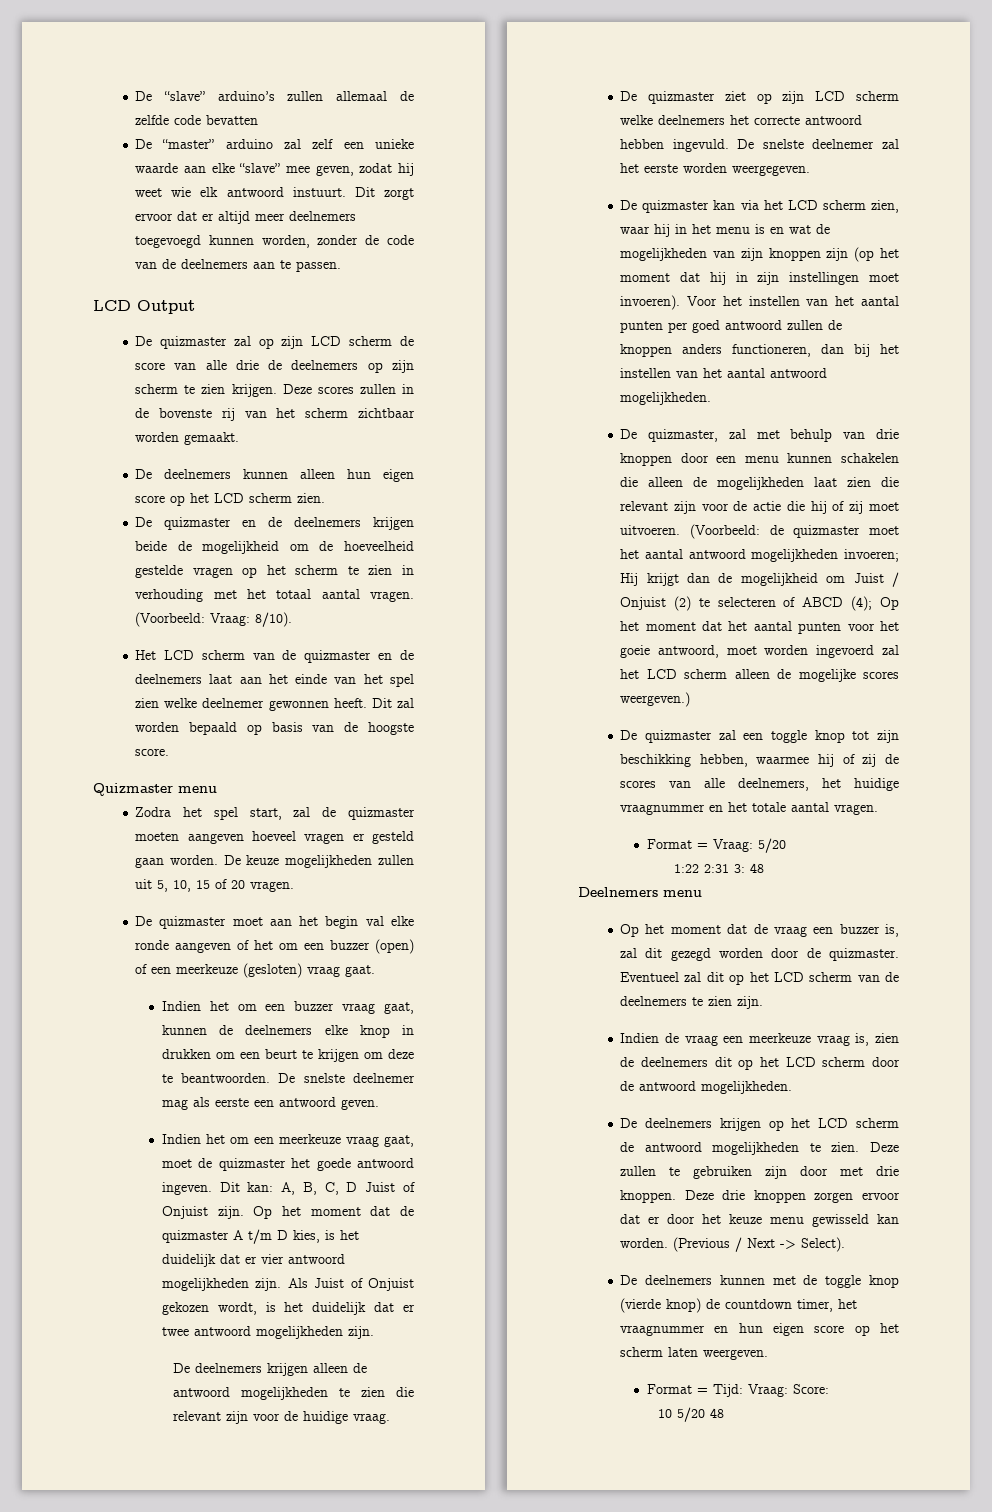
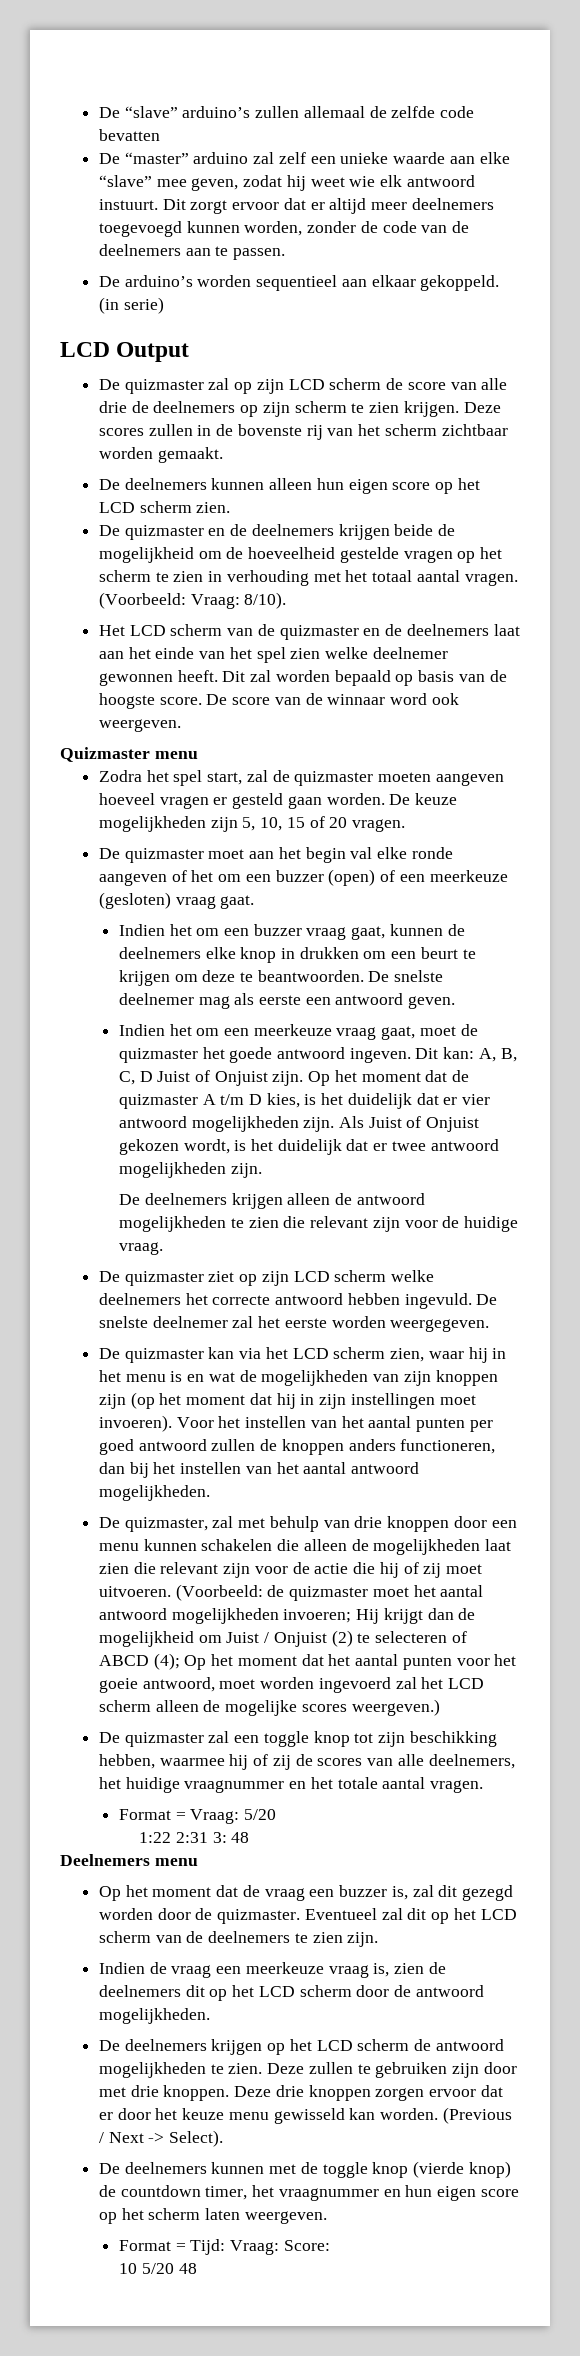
+ De arduino’s worden sequentieel aan elkaar gekoppeld. (in serie)
+ De score van de winnaar word ook weergeven.
- De keuze mogelijkheden zullen uit 5, 10, 15 of 20 vragen.
+ De keuze mogelijkheden zijn 5, 10, 15 of 20 vragen.

